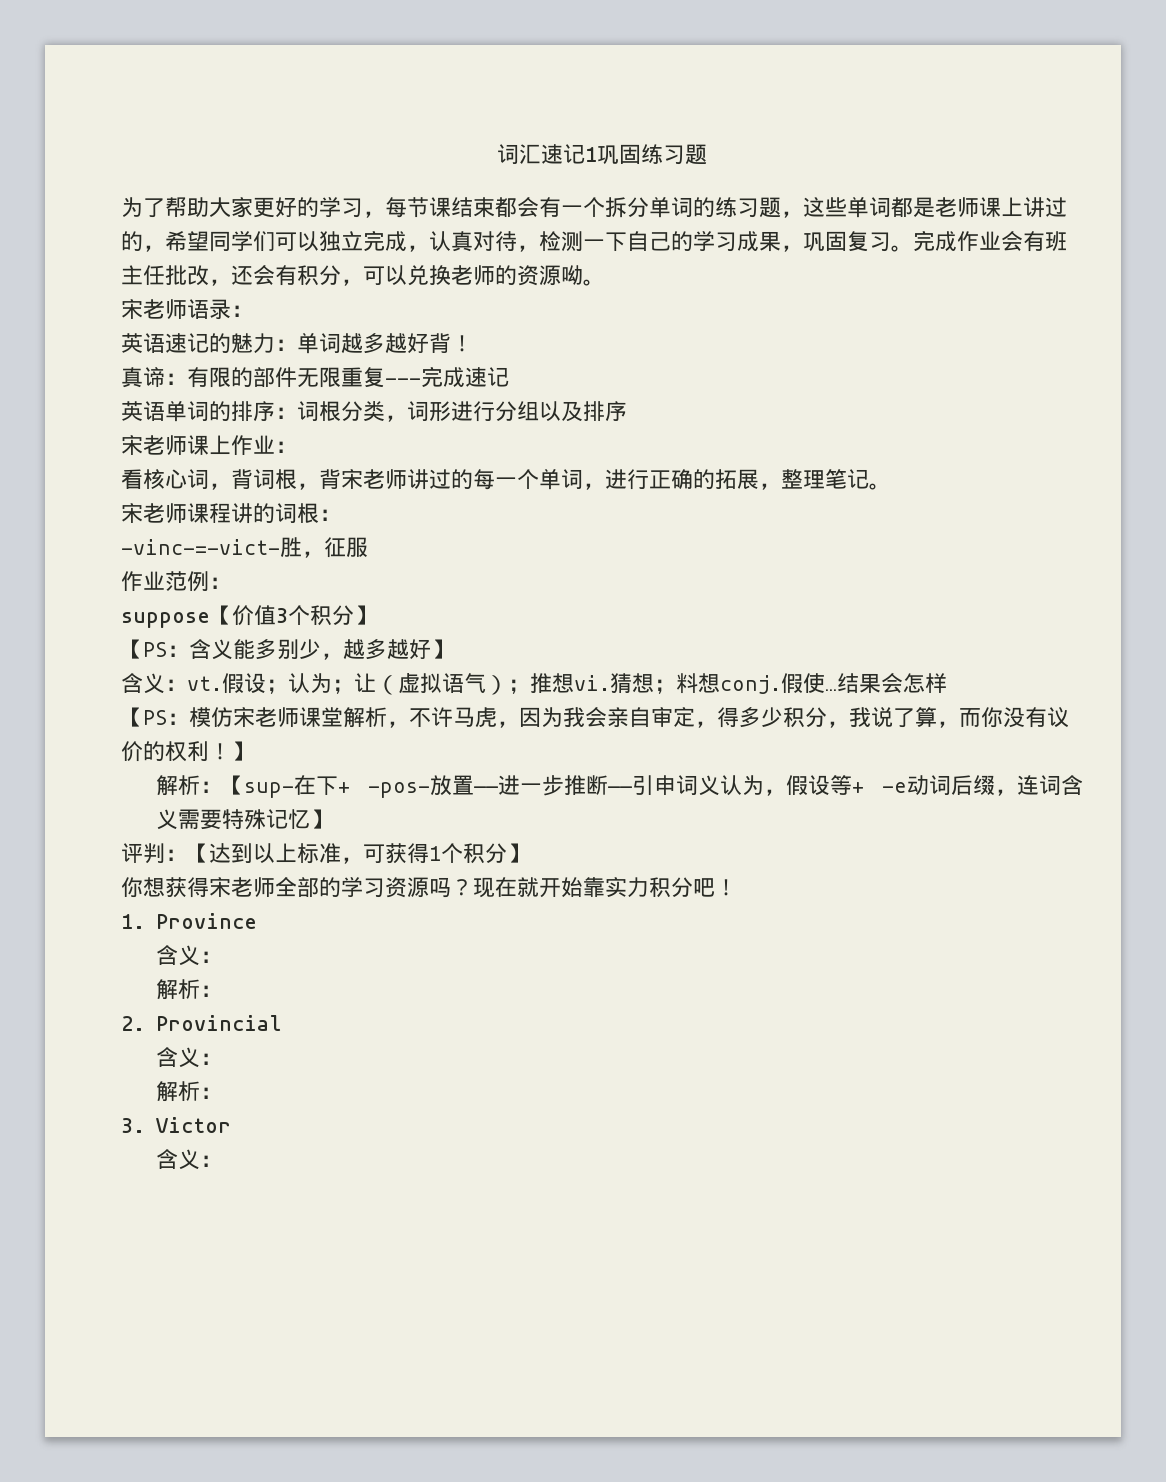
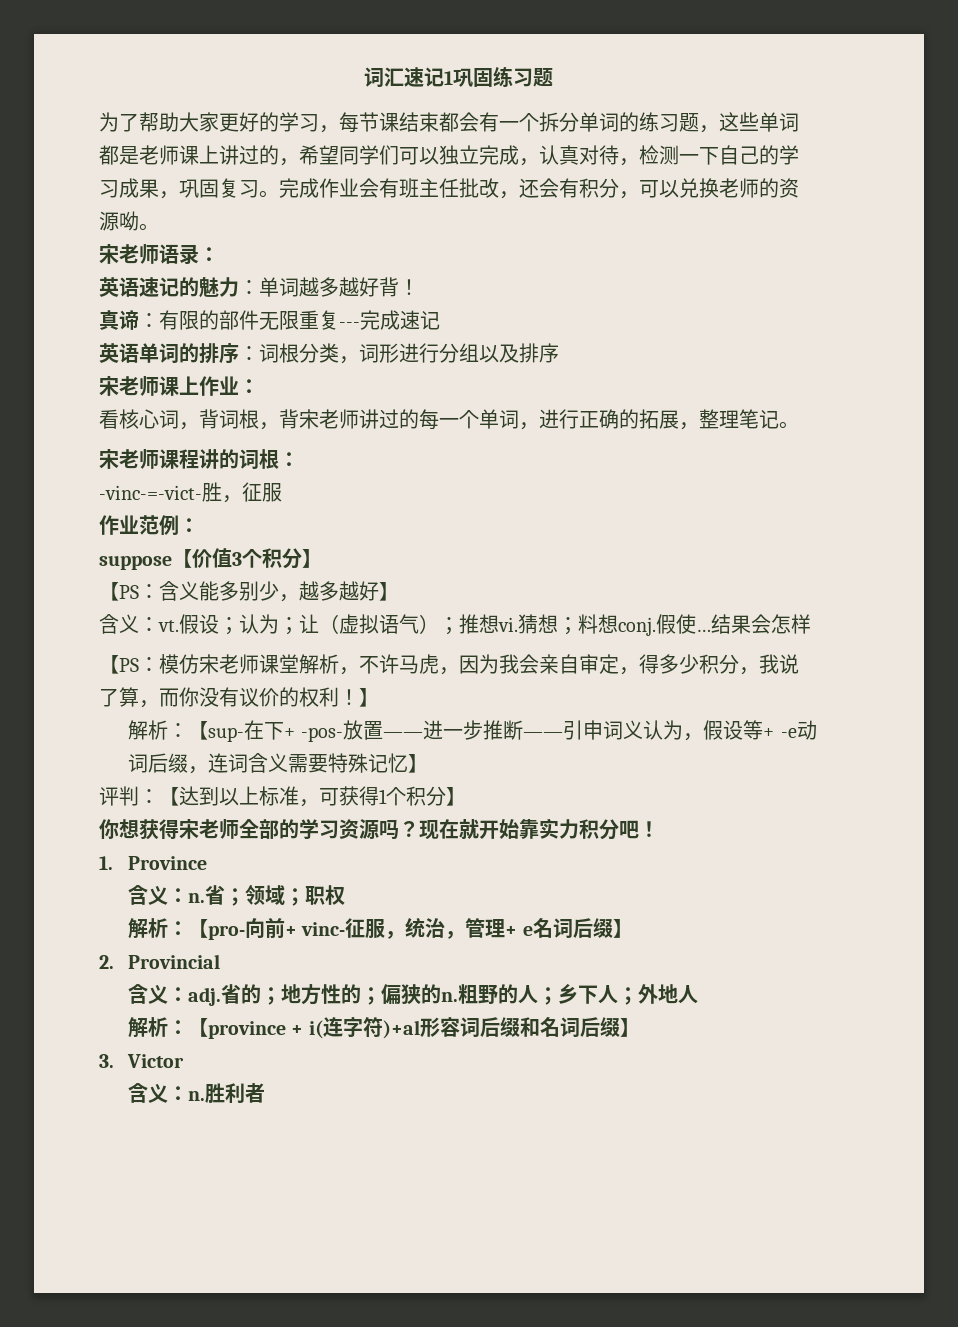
  1. Province
- 含义：
- 解析：
+ 含义：n.省；领域；职权
+ 解析：【pro-向前+ vinc-征服，统治，管理+ e名词后缀】
  2. Provincial
- 含义：
- 解析：
+ 含义：adj.省的；地方性的；偏狭的n.粗野的人；乡下人；外地人
+ 解析：【province + i(连字符)+al形容词后缀和名词后缀】
  3. Victor
- 含义：
+ 含义：n.胜利者

